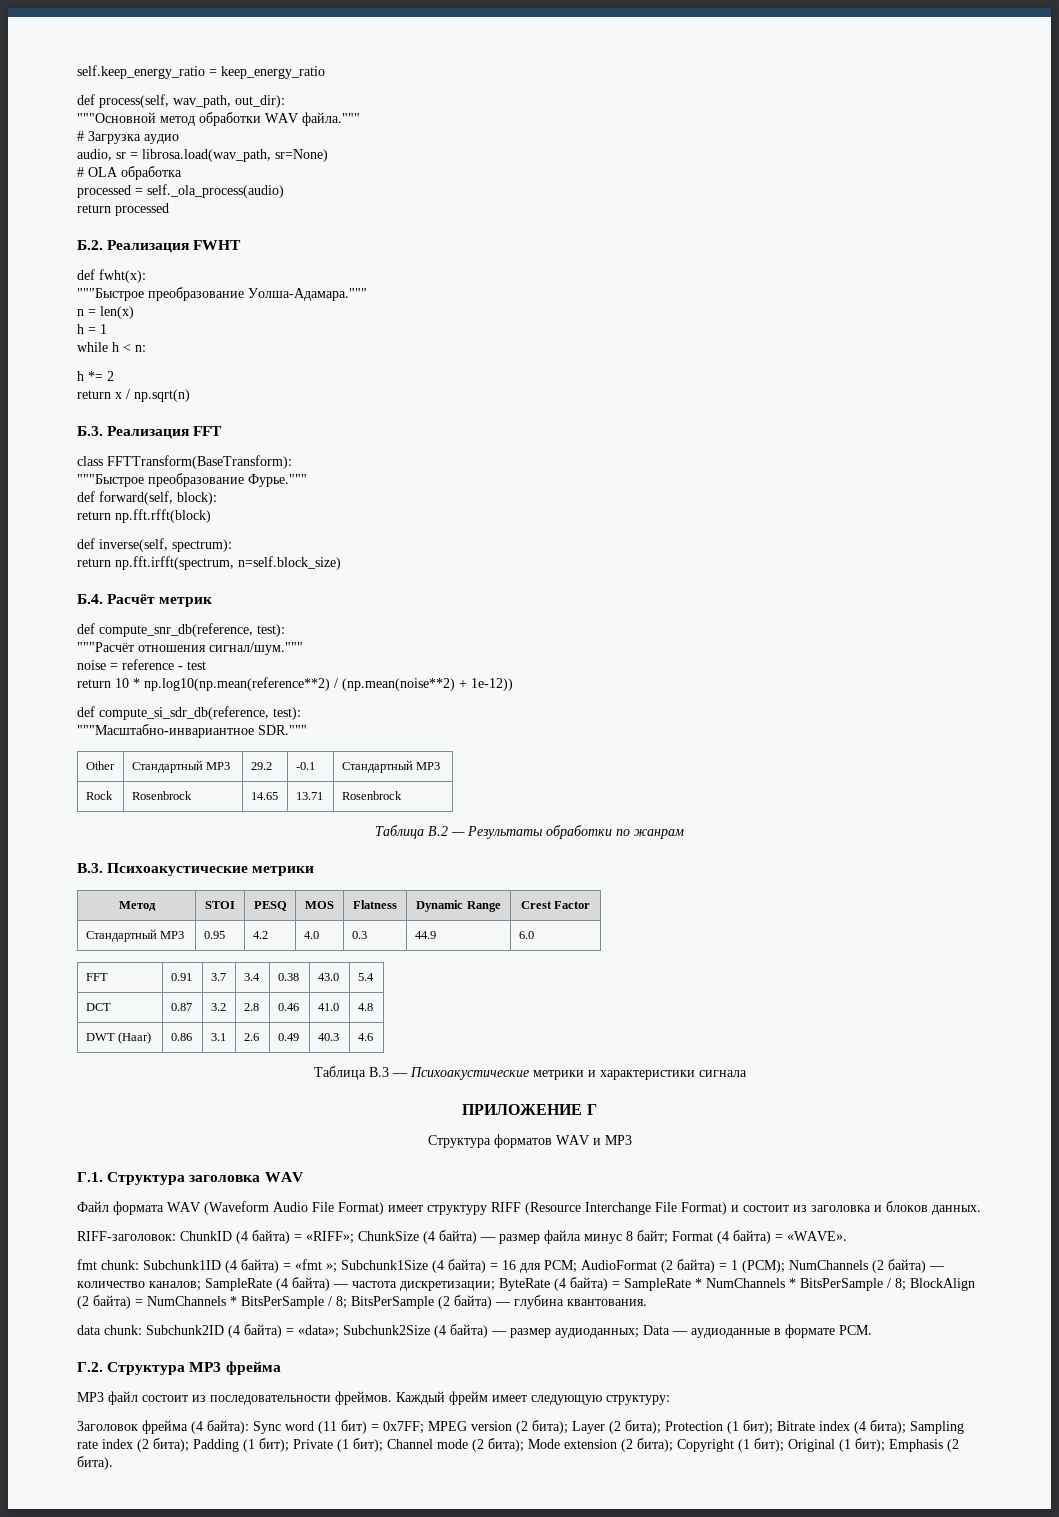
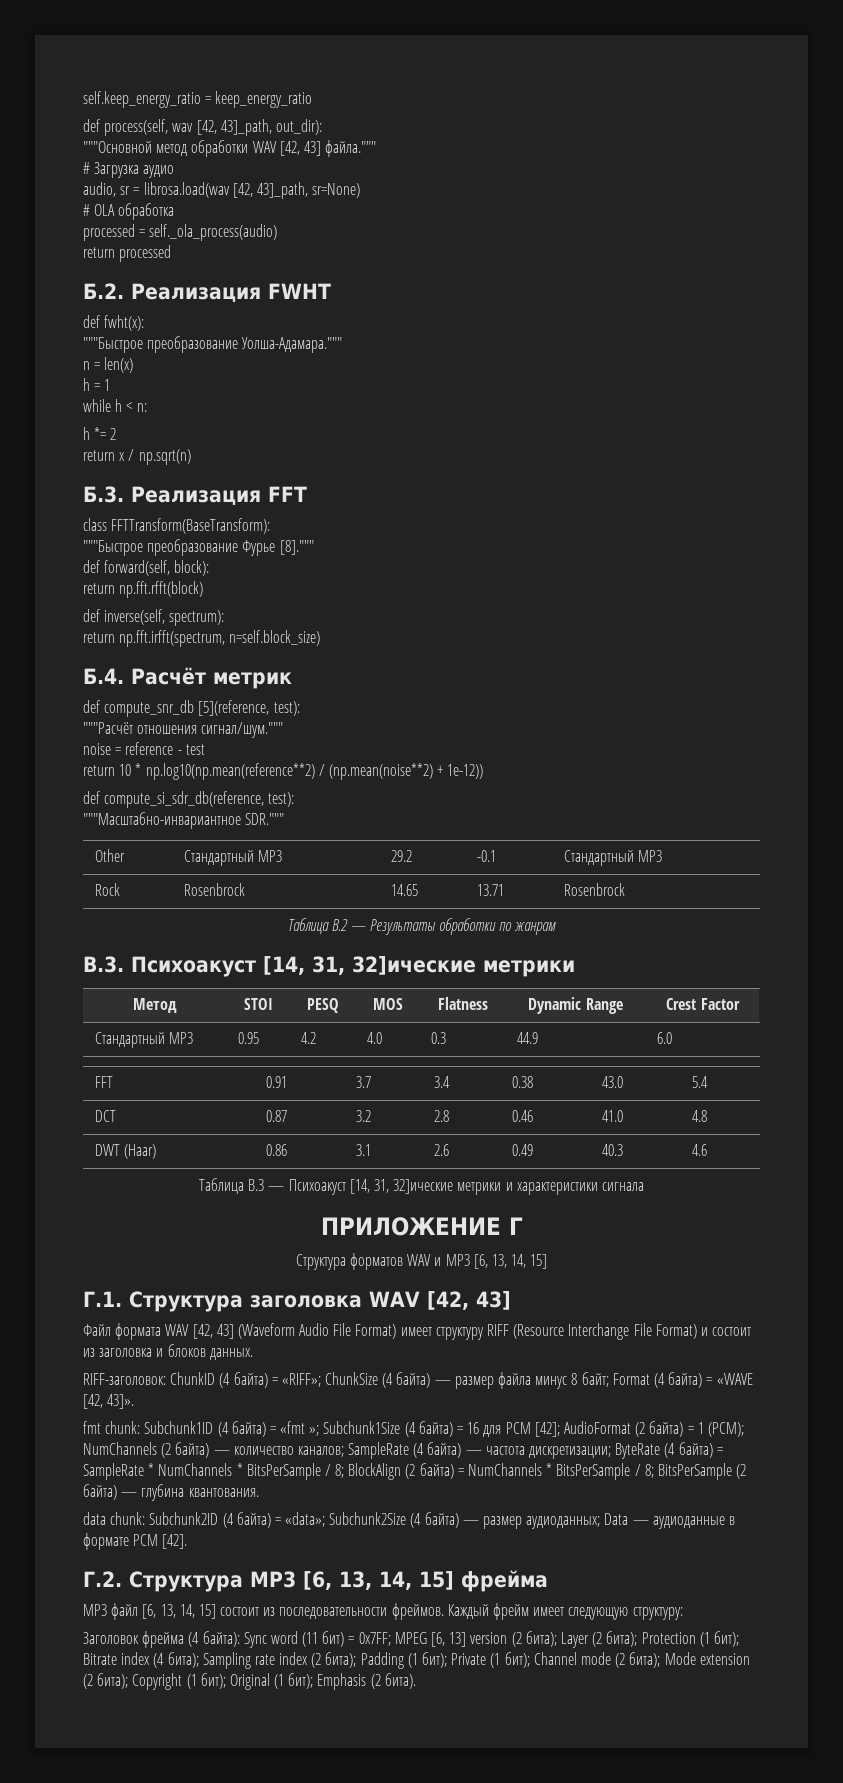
- def process(self, wav_path, out_dir):
+ def process(self, wav [42, 43]_path, out_dir):
- """Основной метод обработки WAV файла."""
+ """Основной метод обработки WAV [42, 43] файла."""
- audio, sr = librosa.load(wav_path, sr=None)
+ audio, sr = librosa.load(wav [42, 43]_path, sr=None)
- """Быстрое преобразование Фурье."""
+ """Быстрое преобразование Фурье [8]."""
- def compute_snr_db(reference, test):
+ def compute_snr_db [5](reference, test):
- В.3. Психоакустические метрики
+ В.3. Психоакуст [14, 31, 32]ические метрики
- Таблица В.3 — Психоакустические метрики и характеристики сигнала
+ Таблица В.3 — Психоакуст [14, 31, 32]ические метрики и характеристики сигнала
- Структура форматов WAV и MP3
+ Структура форматов WAV и MP3 [6, 13, 14, 15]
- Г.1. Структура заголовка WAV
+ Г.1. Структура заголовка WAV [42, 43]
- Файл формата WAV (Waveform Audio File Format) имеет структуру RIFF (Resource Interchange File Format) и состоит из заголовка и блоков данных.
+ Файл формата WAV [42, 43] (Waveform Audio File Format) имеет структуру RIFF (Resource Interchange File Format) и состоит из заголовка и блоков данных.
- RIFF-заголовок: ChunkID (4 байта) = «RIFF»; ChunkSize (4 байта) — размер файла минус 8 байт; Format (4 байта) = «WAVE».
+ RIFF-заголовок: ChunkID (4 байта) = «RIFF»; ChunkSize (4 байта) — размер файла минус 8 байт; Format (4 байта) = «WAVE [42, 43]».
- fmt chunk: Subchunk1ID (4 байта) = «fmt »; Subchunk1Size (4 байта) = 16 для PCM; AudioFormat (2 байта) = 1 (PCM); NumChannels (2 байта) — количество каналов; SampleRate (4 байта) — частота дискретизации; ByteRate (4 байта) = SampleRate * NumChannels * BitsPerSample / 8; BlockAlign (2 байта) = NumChannels * BitsPerSample / 8; BitsPerSample (2 байта) — глубина квантования.
+ fmt chunk: Subchunk1ID (4 байта) = «fmt »; Subchunk1Size (4 байта) = 16 для PCM [42]; AudioFormat (2 байта) = 1 (PCM); NumChannels (2 байта) — количество каналов; SampleRate (4 байта) — частота дискретизации; ByteRate (4 байта) = SampleRate * NumChannels * BitsPerSample / 8; BlockAlign (2 байта) = NumChannels * BitsPerSample / 8; BitsPerSample (2 байта) — глубина квантования.
- data chunk: Subchunk2ID (4 байта) = «data»; Subchunk2Size (4 байта) — размер аудиоданных; Data — аудиоданные в формате PCM.
+ data chunk: Subchunk2ID (4 байта) = «data»; Subchunk2Size (4 байта) — размер аудиоданных; Data — аудиоданные в формате PCM [42].
- Г.2. Структура MP3 фрейма
+ Г.2. Структура MP3 [6, 13, 14, 15] фрейма
- MP3 файл состоит из последовательности фреймов.
+ MP3 файл [6, 13, 14, 15] состоит из последовательности фреймов.
- Заголовок фрейма (4 байта): Sync word (11 бит) = 0x7FF; MPEG version (2 бита); Layer (2 бита); Protection (1 бит); Bitrate index (4 бита); Sampling rate index (2 бита); Padding (1 бит); Private (1 бит); Channel mode (2 бита); Mode extension (2 бита); Copyright (1 бит); Original (1 бит); Emphasis (2 бита).
+ Заголовок фрейма (4 байта): Sync word (11 бит) = 0x7FF; MPEG [6, 13] version (2 бита); Layer (2 бита); Protection (1 бит); Bitrate index (4 бита); Sampling rate index (2 бита); Padding (1 бит); Private (1 бит); Channel mode (2 бита); Mode extension (2 бита); Copyright (1 бит); Original (1 бит); Emphasis (2 бита).

